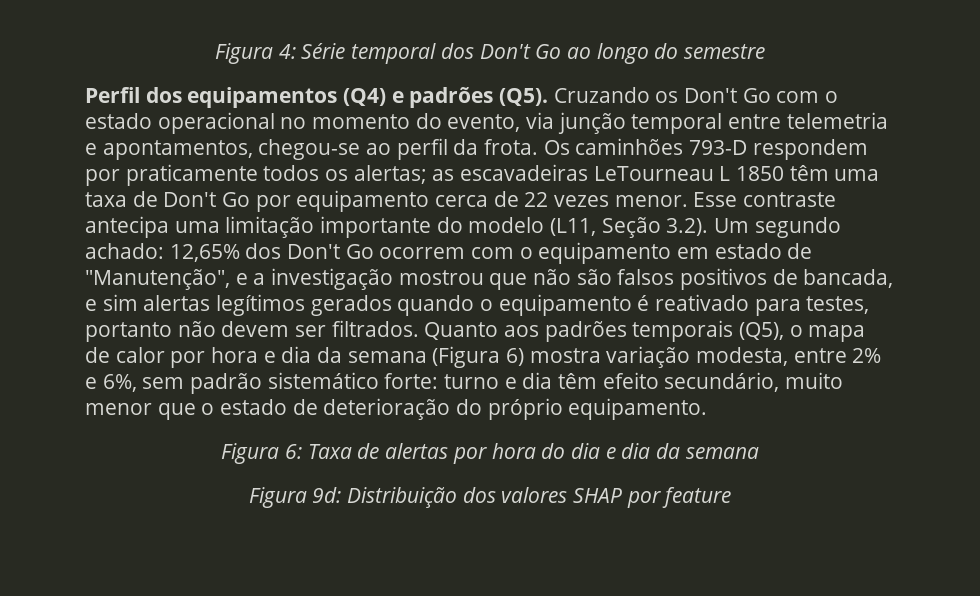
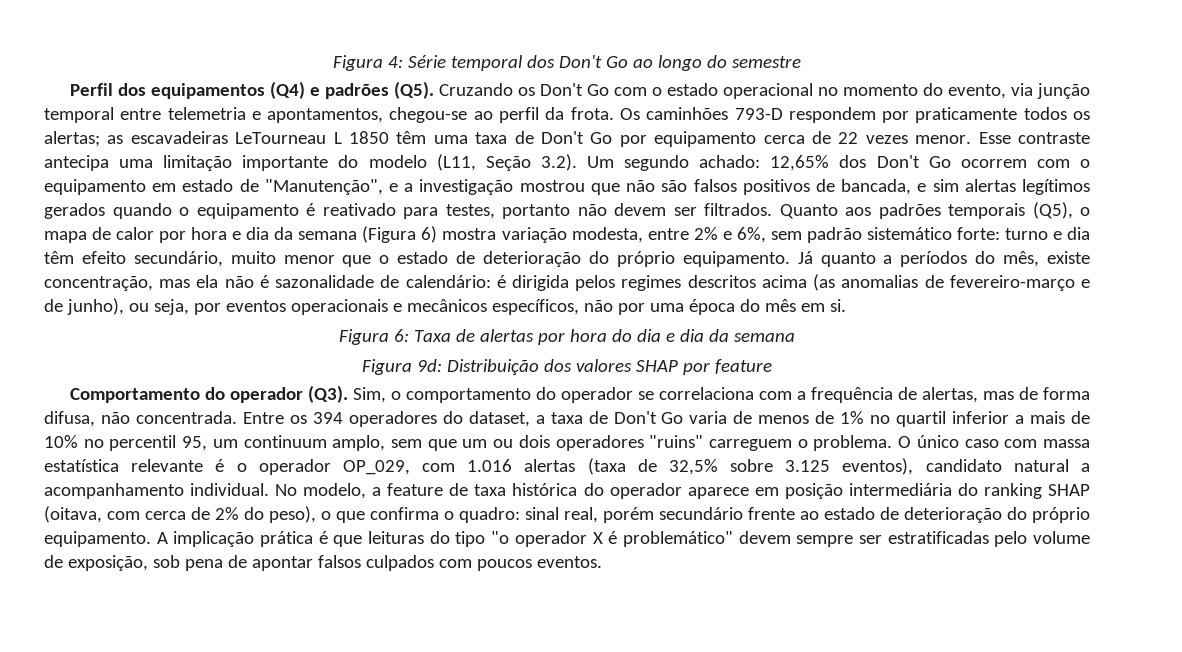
+ Já quanto a períodos do mês, existe concentração, mas ela não é sazonalidade de calendário: é dirigida pelos regimes descritos acima (as anomalias de fevereiro-março e de junho), ou seja, por eventos operacionais e mecânicos específicos, não por uma época do mês em si.
+ Comportamento do operador (Q3). Sim, o comportamento do operador se correlaciona com a frequência de alertas, mas de forma difusa, não concentrada. Entre os 394 operadores do dataset, a taxa de Don't Go varia de menos de 1% no quartil inferior a mais de 10% no percentil 95, um continuum amplo, sem que um ou dois operadores "ruins" carreguem o problema. O único caso com massa estatística relevante é o operador OP_029, com 1.016 alertas (taxa de 32,5% sobre 3.125 eventos), candidato natural a acompanhamento individual. No modelo, a feature de taxa histórica do operador aparece em posição intermediária do ranking SHAP (oitava, com cerca de 2% do peso), o que confirma o quadro: sinal real, porém secundário frente ao estado de deterioração do próprio equipamento. A implicação prática é que leituras do tipo "o operador X é problemático" devem sempre ser estratificadas pelo volume de exposição, sob pena de apontar falsos culpados com poucos eventos.

